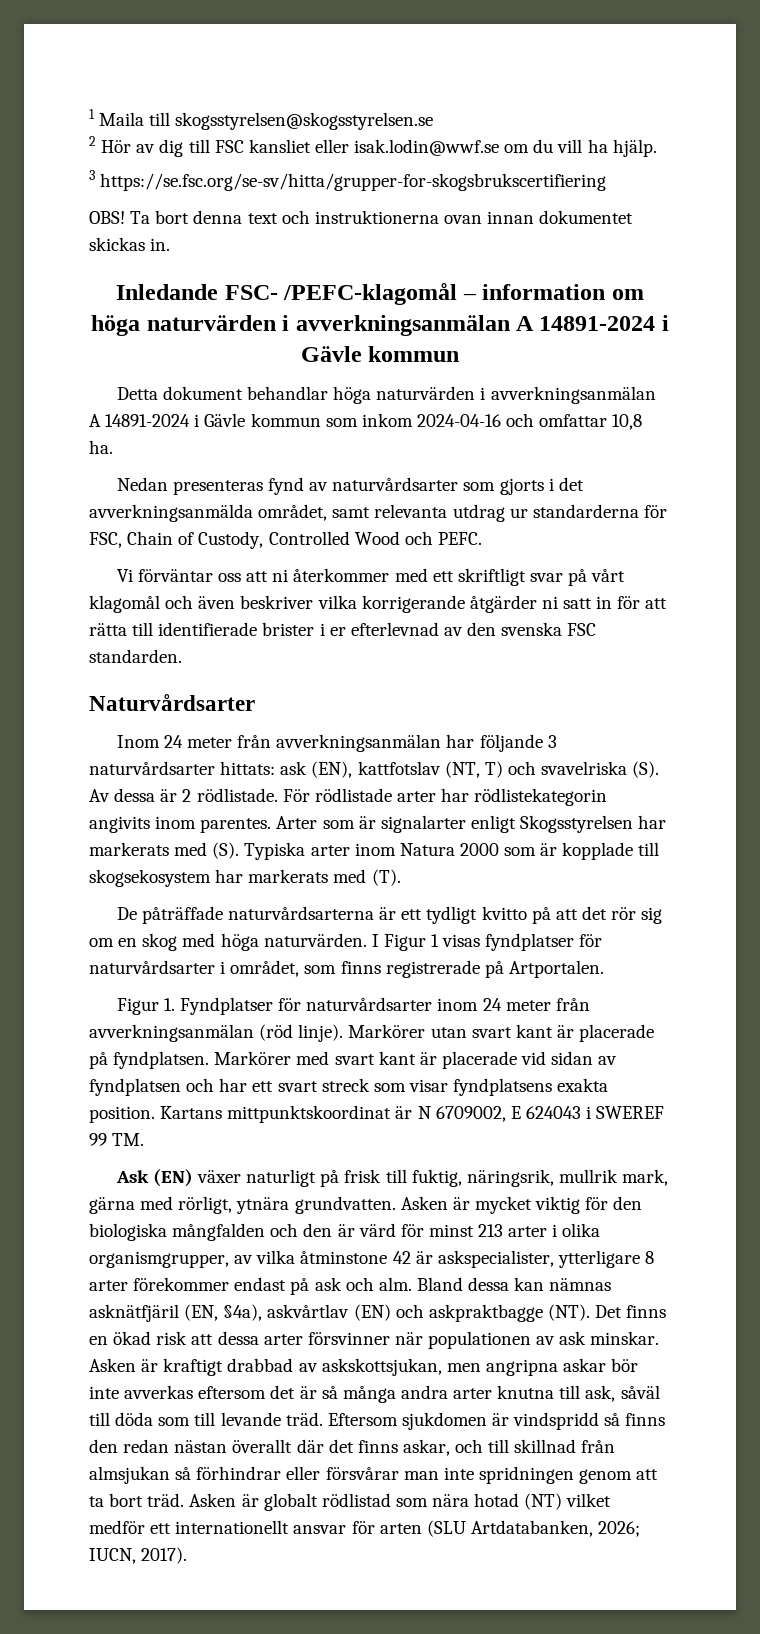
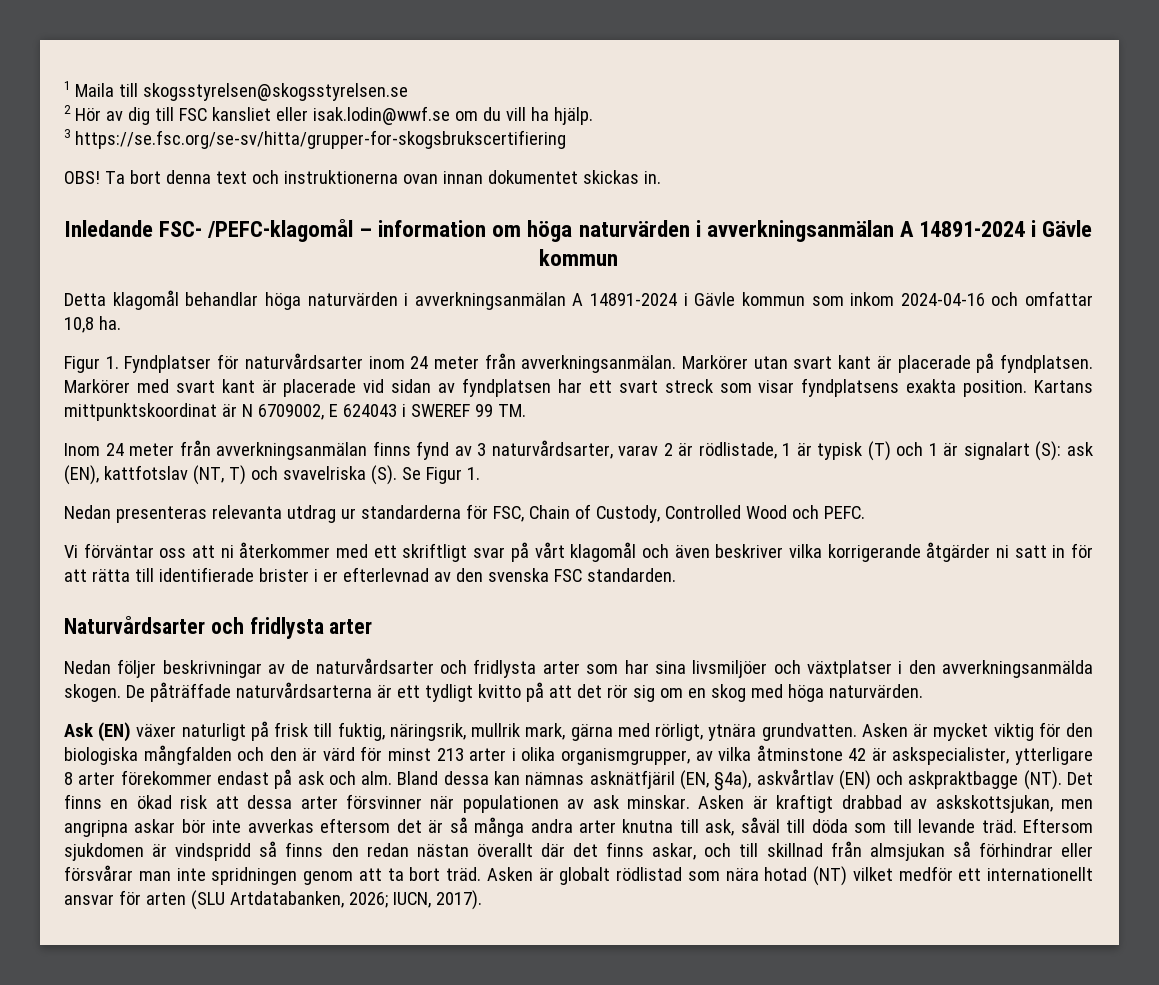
- Detta dokument behandlar höga naturvärden i avverkningsanmälan A 14891-2024 i Gävle kommun som inkom 2024-04-16 och omfattar 10,8 ha.
+ Detta klagomål behandlar höga naturvärden i avverkningsanmälan A 14891-2024 i Gävle kommun som inkom 2024-04-16 och omfattar 10,8 ha.
- Nedan presenteras fynd av naturvårdsarter som gjorts i det avverkningsanmälda området, samt relevanta utdrag ur standarderna för FSC, Chain of Custody, Controlled Wood och PEFC.
+ Figur 1. Fyndplatser för naturvårdsarter inom 24 meter från avverkningsanmälan. Markörer utan svart kant är placerade på fyndplatsen. Markörer med svart kant är placerade vid sidan av fyndplatsen har ett svart streck som visar fyndplatsens exakta position. Kartans mittpunktskoordinat är N 6709002, E 624043 i SWEREF 99 TM.
+ Inom 24 meter från avverkningsanmälan finns fynd av 3 naturvårdsarter, varav 2 är rödlistade, 1 är typisk (T) och 1 är signalart (S): ask (EN), kattfotslav (NT, T) och svavelriska (S). Se Figur 1.
+ Nedan presenteras relevanta utdrag ur standarderna för FSC, Chain of Custody, Controlled Wood och PEFC.
- Naturvårdsarter
- Inom 24 meter från avverkningsanmälan har följande 3 naturvårdsarter hittats: ask (EN), kattfotslav (NT, T) och svavelriska (S). Av dessa är 2 rödlistade. För rödlistade arter har rödlistekategorin angivits inom parentes. Arter som är signalarter enligt Skogsstyrelsen har markerats med (S). Typiska arter inom Natura 2000 som är kopplade till skogsekosystem har markerats med (T).
- De påträffade naturvårdsarterna är ett tydligt kvitto på att det rör sig om en skog med höga naturvärden. I Figur 1 visas fyndplatser för naturvårdsarter i området, som finns registrerade på Artportalen.
- Figur 1. Fyndplatser för naturvårdsarter inom 24 meter från avverkningsanmälan (röd linje). Markörer utan svart kant är placerade på fyndplatsen. Markörer med svart kant är placerade vid sidan av fyndplatsen och har ett svart streck som visar fyndplatsens exakta position. Kartans mittpunktskoordinat är N 6709002, E 624043 i SWEREF 99 TM.
+ Naturvårdsarter och fridlysta arter
+ Nedan följer beskrivningar av de naturvårdsarter och fridlysta arter som har sina livsmiljöer och växtplatser i den avverkningsanmälda skogen. De påträffade naturvårdsarterna är ett tydligt kvitto på att det rör sig om en skog med höga naturvärden.

